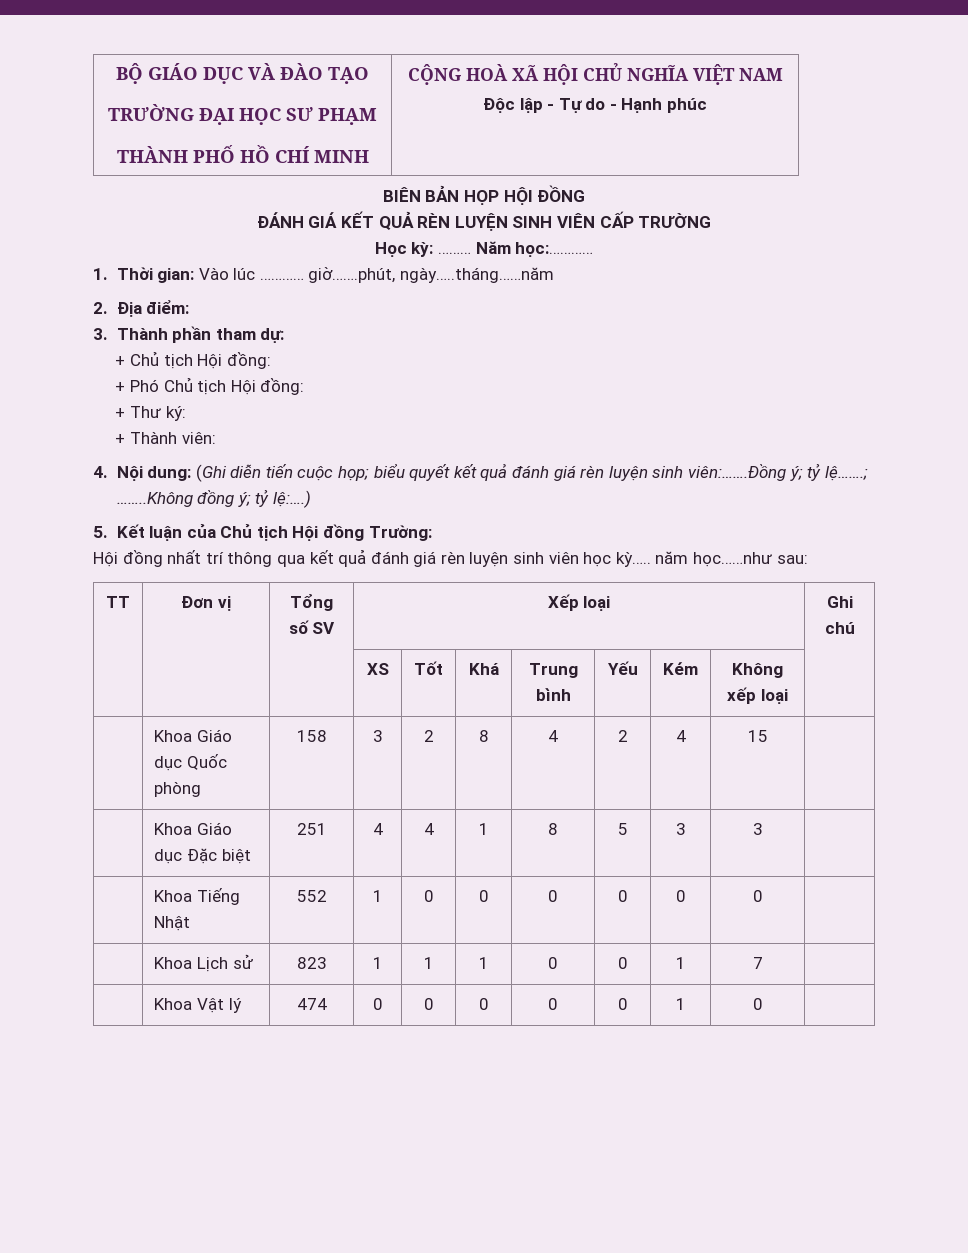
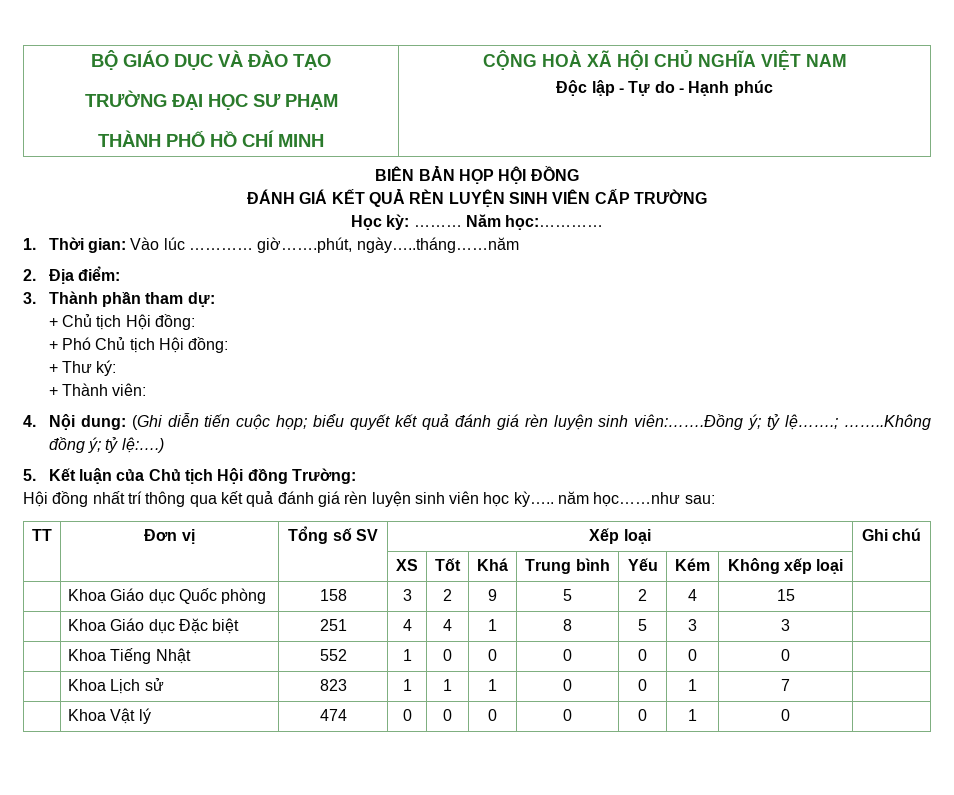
- | Khoa Giáo dục Quốc phòng | 158 | 3 | 2 | 8 | 4 | 2 | 4 | 15 |
+ | Khoa Giáo dục Quốc phòng | 158 | 3 | 2 | 9 | 5 | 2 | 4 | 15 |

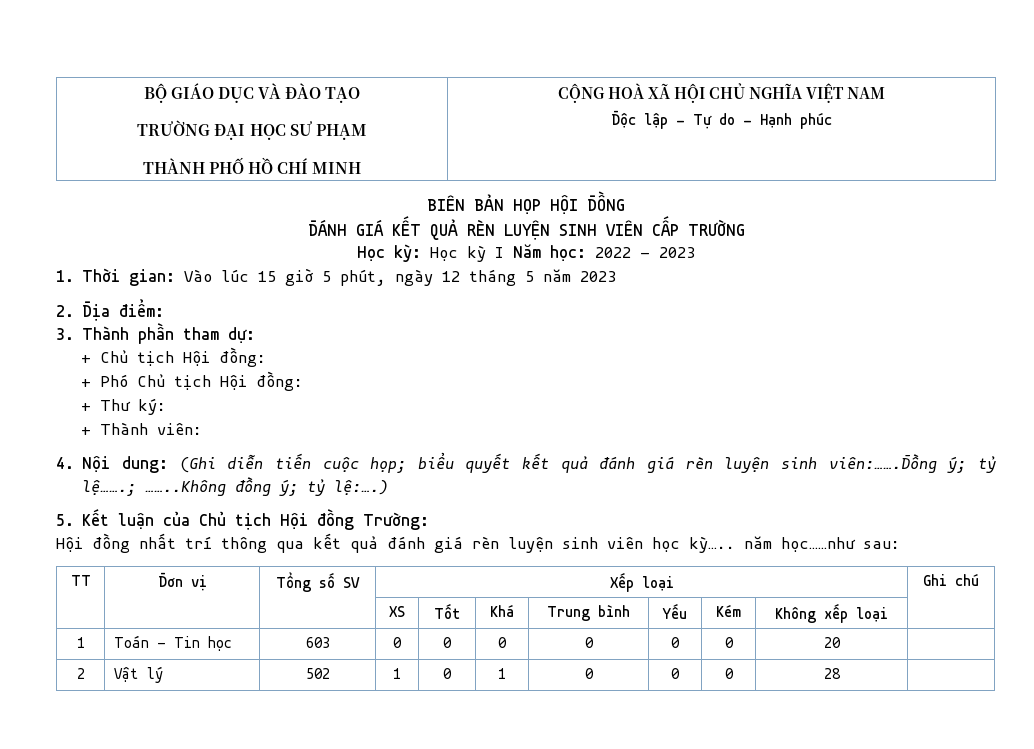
- Học kỳ: ……… Năm học:…………
+ Học kỳ: Học kỳ I Năm học: 2022 - 2023
- 1. Thời gian: Vào lúc ………… giờ…….phút, ngày…..tháng……năm
+ 1. Thời gian: Vào lúc 15 giờ 5 phút, ngày 12 tháng 5 năm 2023
- | Khoa Giáo dục Quốc phòng | 158 | 3 | 2 | 9 | 5 | 2 | 4 | 15 |
- | Khoa Giáo dục Đặc biệt | 251 | 4 | 4 | 1 | 8 | 5 | 3 | 3 |
- | Khoa Tiếng Nhật | 552 | 1 | 0 | 0 | 0 | 0 | 0 | 0 |
- | Khoa Lịch sử | 823 | 1 | 1 | 1 | 0 | 0 | 1 | 7 |
- | Khoa Vật lý | 474 | 0 | 0 | 0 | 0 | 0 | 1 | 0 |
+ 1 | Toán - Tin học | 603 | 0 | 0 | 0 | 0 | 0 | 0 | 20 |
+ 2 | Vật lý | 502 | 1 | 0 | 1 | 0 | 0 | 0 | 28 |

